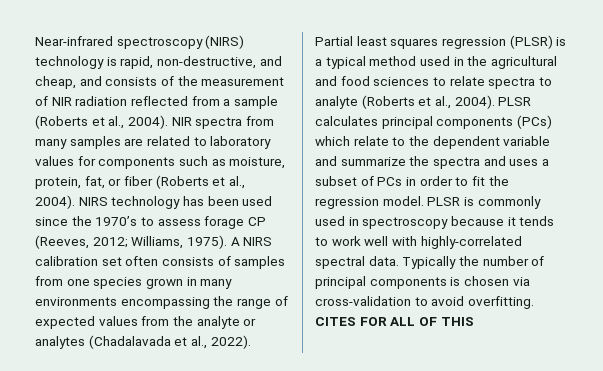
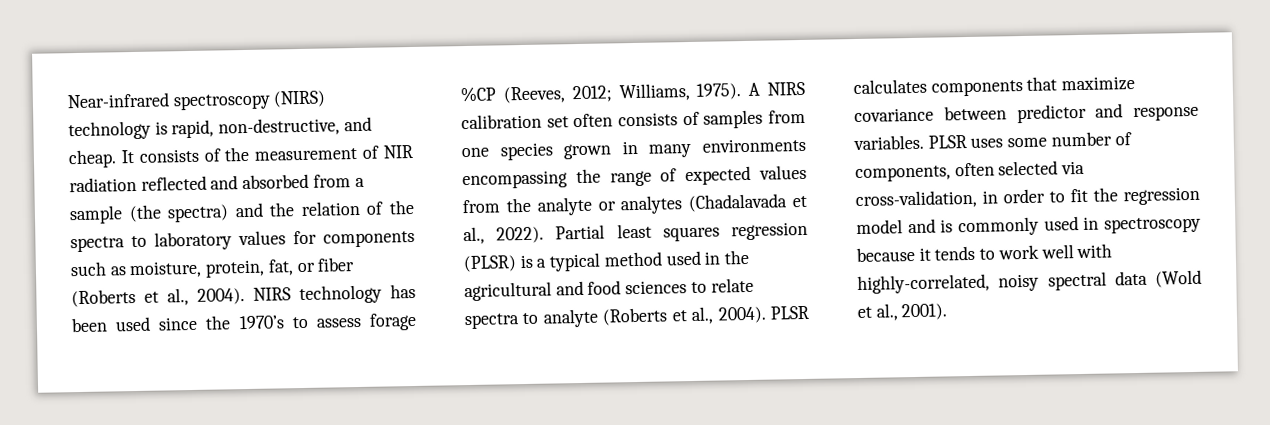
- Near-infrared spectroscopy (NIRS) technology is rapid, non-destructive, and cheap, and consists of the measurement of NIR radiation reflected from a sample (Roberts et al., 2004). NIR spectra from many samples are related to laboratory values for components such as moisture, protein, fat, or fiber (Roberts et al., 2004).
+ Near-infrared spectroscopy (NIRS) technology is rapid, non-destructive, and cheap. It consists of the measurement of NIR radiation reflected and absorbed from a sample (the spectra) and the relation of the spectra to laboratory values for components such as moisture, protein, fat, or fiber (Roberts et al., 2004).
- NIRS technology has been used since the 1970’s to assess forage CP (Reeves, 2012; Williams, 1975).
+ NIRS technology has been used since the 1970’s to assess forage %CP (Reeves, 2012; Williams, 1975).
- PLSR calculates principal components (PCs) which relate to the dependent variable and summarize the spectra and uses a subset of PCs in order to fit the regression model. PLSR is commonly used in spectroscopy because it tends to work well with highly-correlated spectral data. Typically the number of principal components is chosen via cross-validation to avoid overfitting. CITES FOR ALL OF THIS
+ PLSR calculates components that maximize covariance between predictor and response variables. PLSR uses some number of components, often selected via cross-validation, in order to fit the regression model and is commonly used in spectroscopy because it tends to work well with highly-correlated, noisy spectral data (Wold et al., 2001).

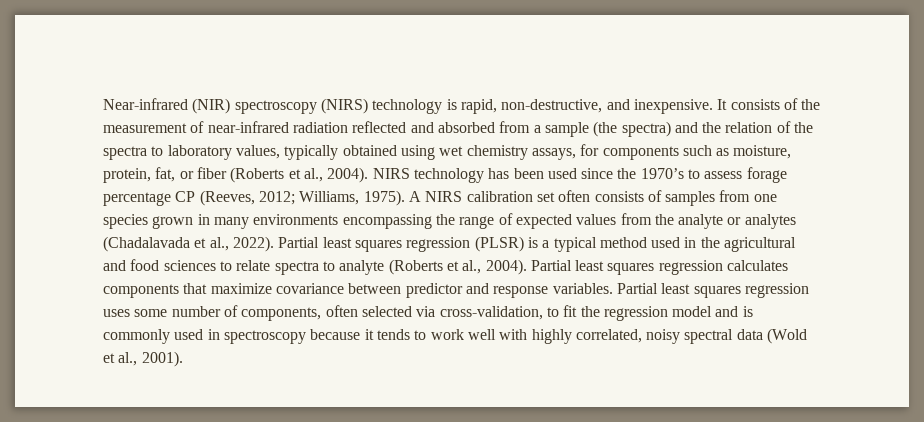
- Near-infrared spectroscopy (NIRS) technology is rapid, non-destructive, and cheap.
+ Near-infrared (NIR) spectroscopy (NIRS) technology is rapid, non-destructive, and inexpensive.
- It consists of the measurement of NIR radiation reflected and absorbed from a sample (the spectra) and the relation of the spectra to laboratory values for components such as moisture, protein, fat, or fiber (Roberts et al., 2004).
+ It consists of the measurement of near-infrared radiation reflected and absorbed from a sample (the spectra) and the relation of the spectra to laboratory values, typically obtained using wet chemistry assays, for components such as moisture, protein, fat, or fiber (Roberts et al., 2004).
- NIRS technology has been used since the 1970’s to assess forage %CP (Reeves, 2012; Williams, 1975).
+ NIRS technology has been used since the 1970’s to assess forage percentage CP (Reeves, 2012; Williams, 1975).
- PLSR calculates components that maximize covariance between predictor and response variables.
+ Partial least squares regression calculates components that maximize covariance between predictor and response variables.
- PLSR uses some number of components, often selected via cross-validation, in order to fit the regression model and is commonly used in spectroscopy because it tends to work well with highly-correlated, noisy spectral data (Wold et al., 2001).
+ Partial least squares regression uses some number of components, often selected via cross-validation, to fit the regression model and is commonly used in spectroscopy because it tends to work well with highly correlated, noisy spectral data (Wold et al., 2001).

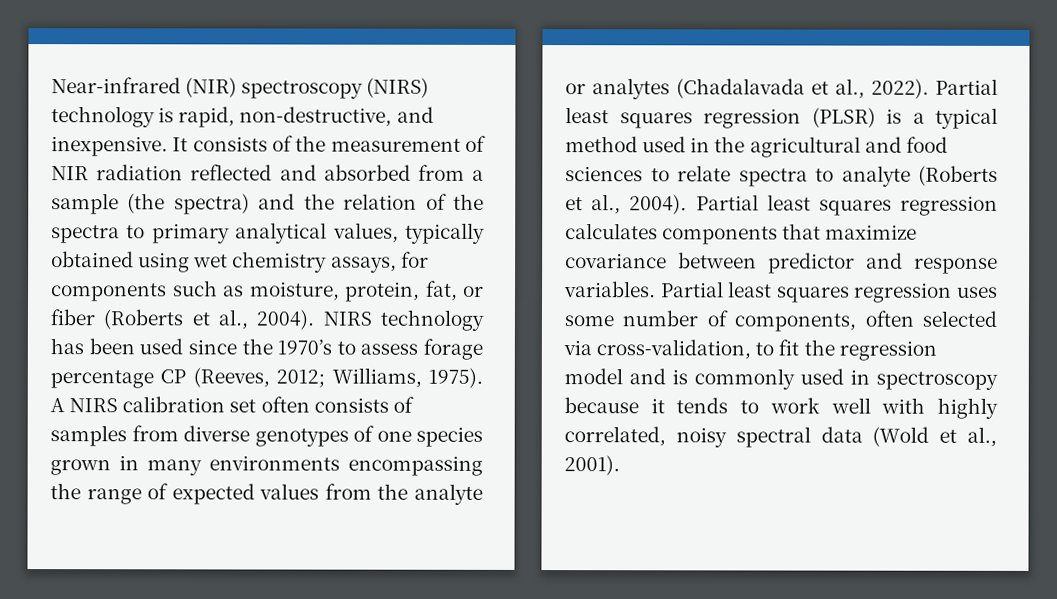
- It consists of the measurement of near-infrared radiation reflected and absorbed from a sample (the spectra) and the relation of the spectra to laboratory values, typically obtained using wet chemistry assays, for components such as moisture, protein, fat, or fiber (Roberts et al., 2004).
+ It consists of the measurement of NIR radiation reflected and absorbed from a sample (the spectra) and the relation of the spectra to primary analytical values, typically obtained using wet chemistry assays, for components such as moisture, protein, fat, or fiber (Roberts et al., 2004).
- A NIRS calibration set often consists of samples from one species grown in many environments encompassing the range of expected values from the analyte or analytes (Chadalavada et al., 2022).
+ A NIRS calibration set often consists of samples from diverse genotypes of one species grown in many environments encompassing the range of expected values from the analyte or analytes (Chadalavada et al., 2022).

